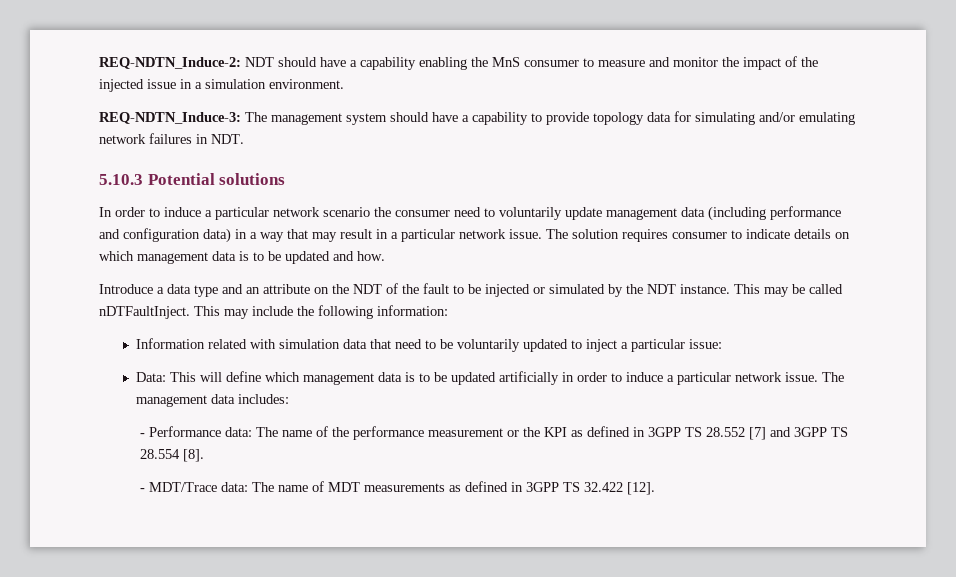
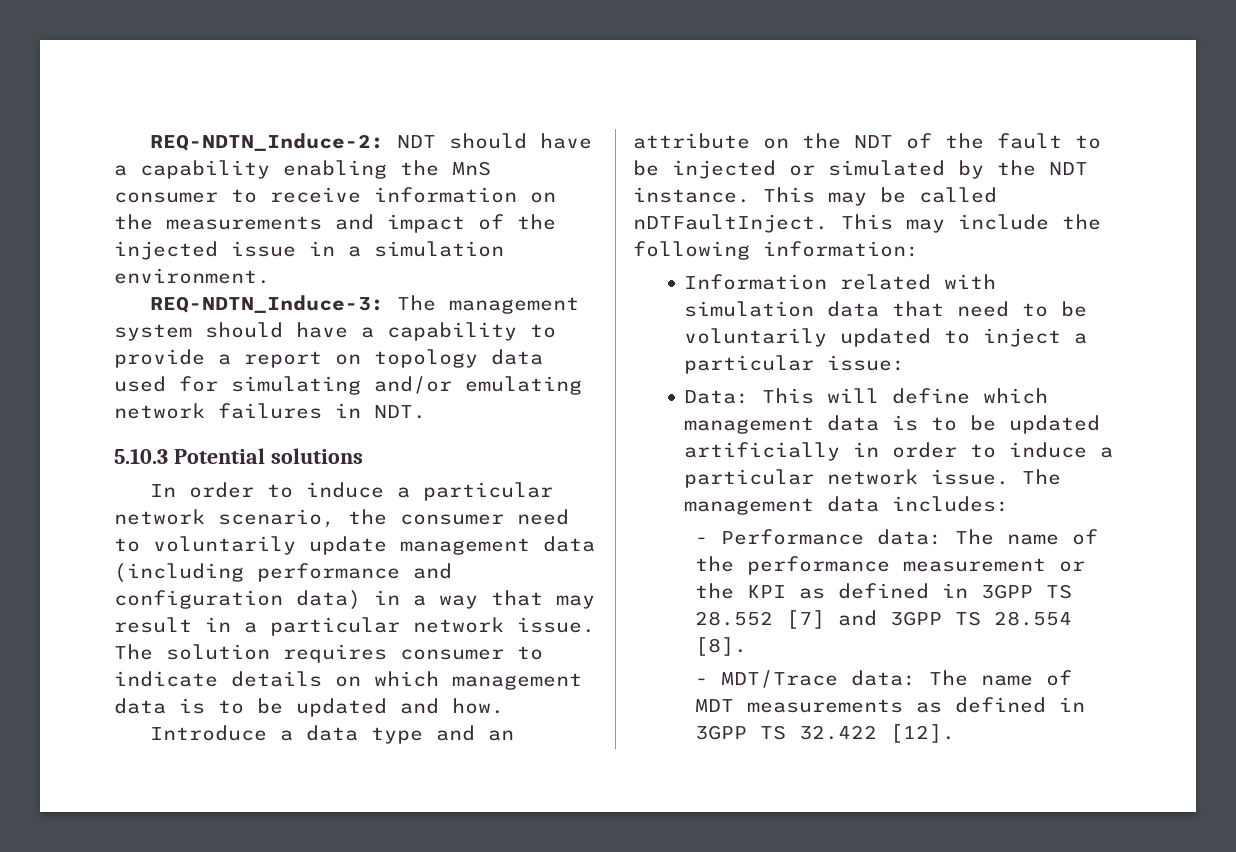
- REQ-NDTN_Induce-2: NDT should have a capability enabling the MnS consumer to measure and monitor the impact of the injected issue in a simulation environment.
+ REQ-NDTN_Induce-2: NDT should have a capability enabling the MnS consumer to receive information on the measurements and impact of the injected issue in a simulation environment.
- REQ-NDTN_Induce-3: The management system should have a capability to provide topology data for simulating and/or emulating network failures in NDT.
+ REQ-NDTN_Induce-3: The management system should have a capability to provide a report on topology data used for simulating and/or emulating network failures in NDT.
- In order to induce a particular network scenario the consumer need to voluntarily update management data (including performance and configuration data) in a way that may result in a particular network issue.
+ In order to induce a particular network scenario, the consumer need to voluntarily update management data (including performance and configuration data) in a way that may result in a particular network issue.

